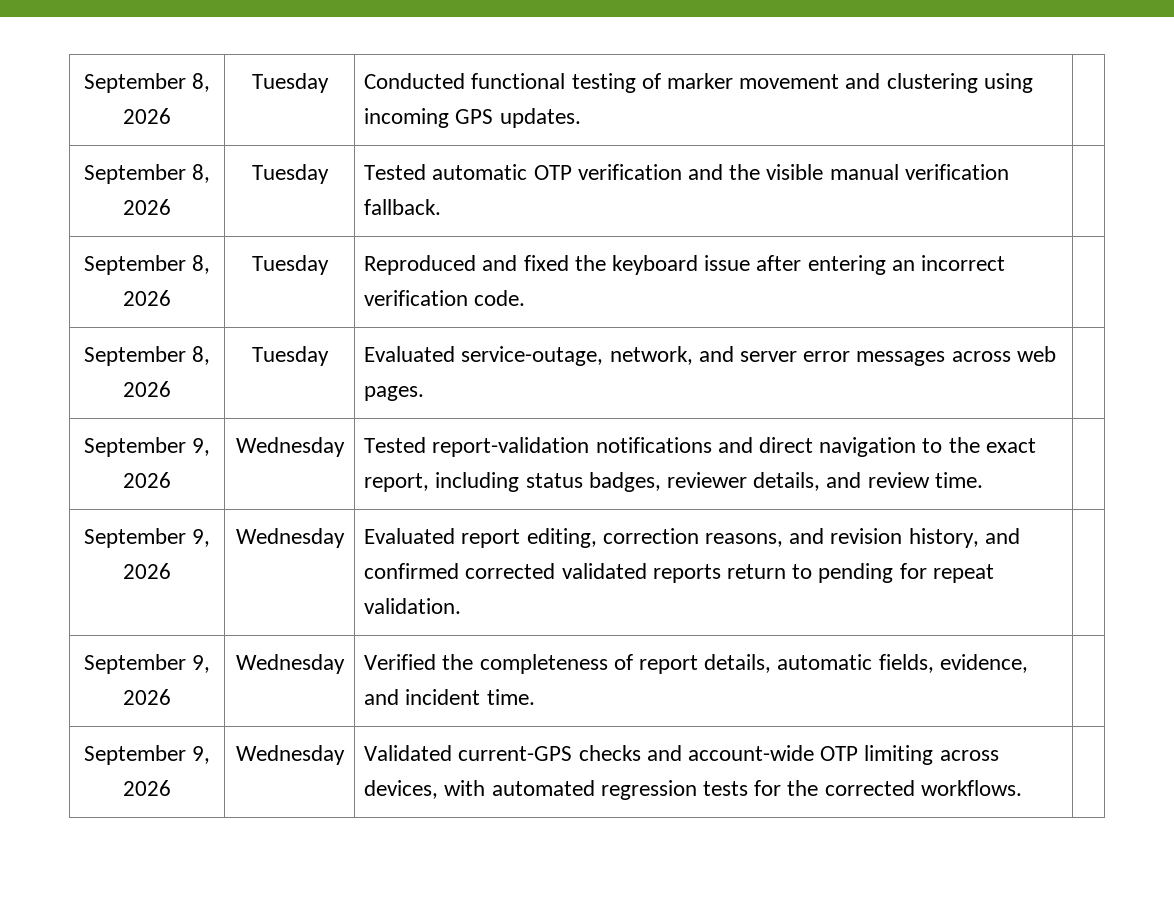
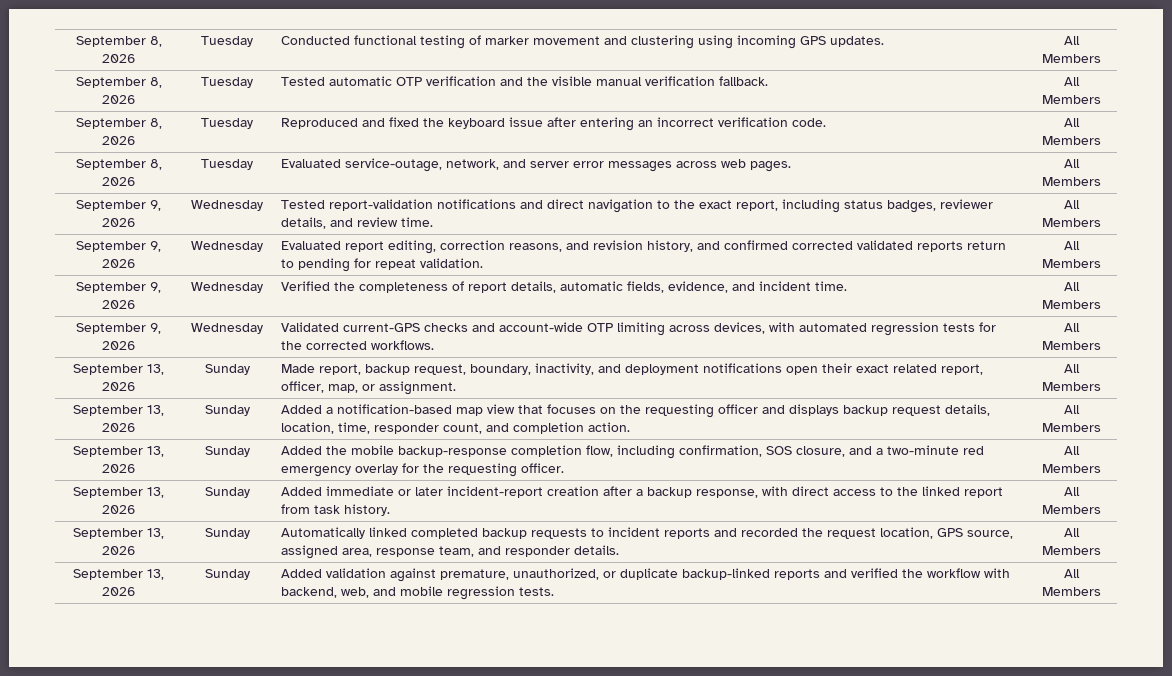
- September 8, 2026 | Tuesday | Conducted functional testing of marker movement and clustering using incoming GPS updates. |
+ September 8, 2026 | Tuesday | Conducted functional testing of marker movement and clustering using incoming GPS updates. | All Members
- September 8, 2026 | Tuesday | Tested automatic OTP verification and the visible manual verification fallback. |
+ September 8, 2026 | Tuesday | Tested automatic OTP verification and the visible manual verification fallback. | All Members
- September 8, 2026 | Tuesday | Reproduced and fixed the keyboard issue after entering an incorrect verification code. |
+ September 8, 2026 | Tuesday | Reproduced and fixed the keyboard issue after entering an incorrect verification code. | All Members
- September 8, 2026 | Tuesday | Evaluated service-outage, network, and server error messages across web pages. |
+ September 8, 2026 | Tuesday | Evaluated service-outage, network, and server error messages across web pages. | All Members
- September 9, 2026 | Wednesday | Tested report-validation notifications and direct navigation to the exact report, including status badges, reviewer details, and review time. |
+ September 9, 2026 | Wednesday | Tested report-validation notifications and direct navigation to the exact report, including status badges, reviewer details, and review time. | All Members
- September 9, 2026 | Wednesday | Evaluated report editing, correction reasons, and revision history, and confirmed corrected validated reports return to pending for repeat validation. |
+ September 9, 2026 | Wednesday | Evaluated report editing, correction reasons, and revision history, and confirmed corrected validated reports return to pending for repeat validation. | All Members
- September 9, 2026 | Wednesday | Verified the completeness of report details, automatic fields, evidence, and incident time. |
+ September 9, 2026 | Wednesday | Verified the completeness of report details, automatic fields, evidence, and incident time. | All Members
- September 9, 2026 | Wednesday | Validated current-GPS checks and account-wide OTP limiting across devices, with automated regression tests for the corrected workflows. |
+ September 9, 2026 | Wednesday | Validated current-GPS checks and account-wide OTP limiting across devices, with automated regression tests for the corrected workflows. | All Members
+ September 13, 2026 | Sunday | Made report, backup request, boundary, inactivity, and deployment notifications open their exact related report, officer, map, or assignment. | All Members
+ September 13, 2026 | Sunday | Added a notification-based map view that focuses on the requesting officer and displays backup request details, location, time, responder count, and completion action. | All Members
+ September 13, 2026 | Sunday | Added the mobile backup-response completion flow, including confirmation, SOS closure, and a two-minute red emergency overlay for the requesting officer. | All Members
+ September 13, 2026 | Sunday | Added immediate or later incident-report creation after a backup response, with direct access to the linked report from task history. | All Members
+ September 13, 2026 | Sunday | Automatically linked completed backup requests to incident reports and recorded the request location, GPS source, assigned area, response team, and responder details. | All Members
+ September 13, 2026 | Sunday | Added validation against premature, unauthorized, or duplicate backup-linked reports and verified the workflow with backend, web, and mobile regression tests. | All Members

